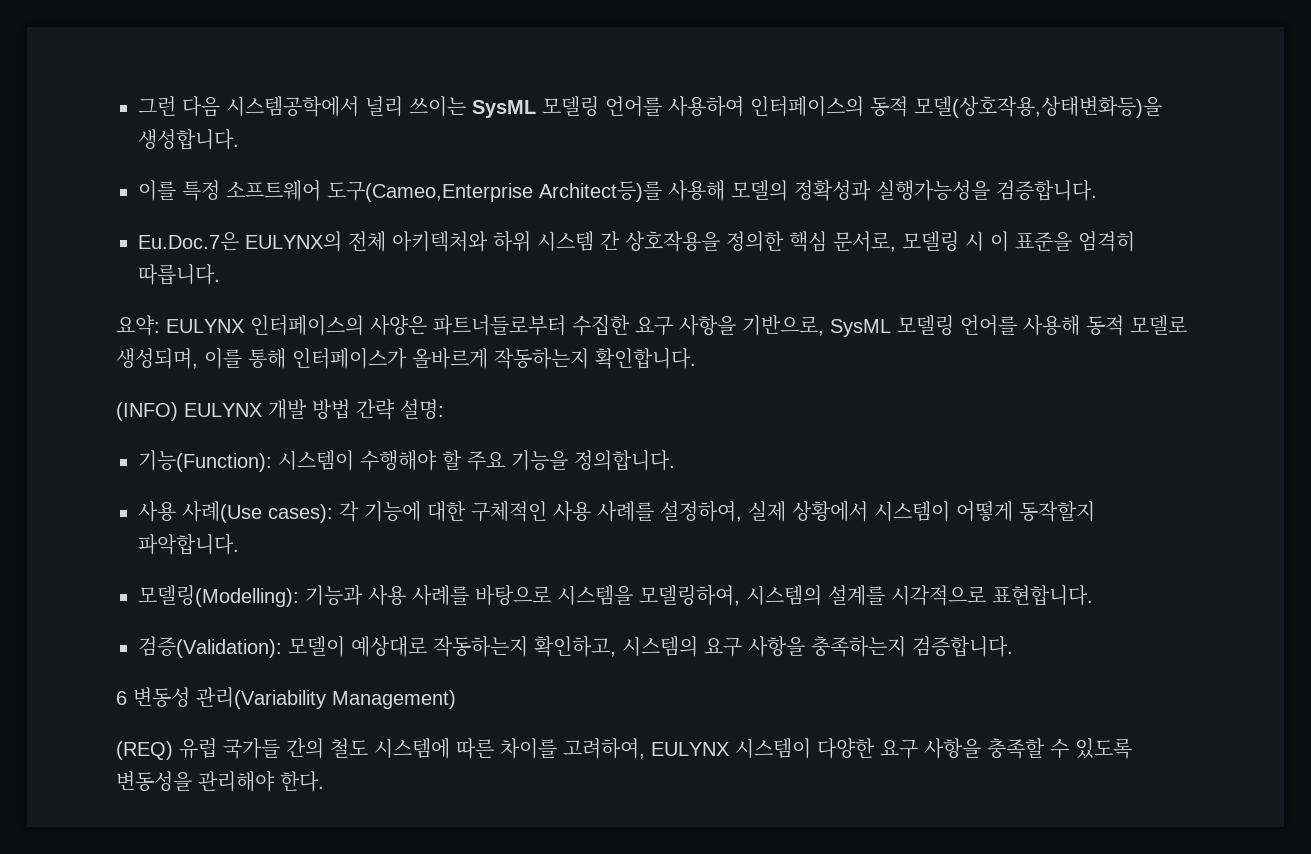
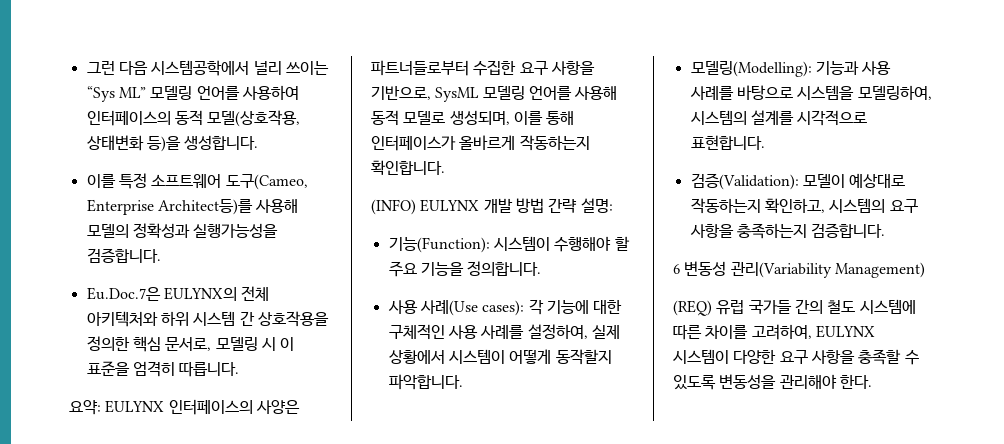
- 그런 다음 시스템공학에서 널리 쓰이는 SysML 모델링 언어를 사용하여 인터페이스의 동적 모델(상호작용,상태변화등)을 생성합니다.
+ 그런 다음 시스템공학에서 널리 쓰이는 “Sys ML” 모델링 언어를 사용하여 인터페이스의 동적 모델(상호작용, 상태변화 등)을 생성합니다.
- 이를 특정 소프트웨어 도구(Cameo,Enterprise Architect등)를 사용해 모델의 정확성과 실행가능성을 검증합니다.
+ 이를 특정 소프트웨어 도구(Cameo, Enterprise Architect등)를 사용해 모델의 정확성과 실행가능성을 검증합니다.

